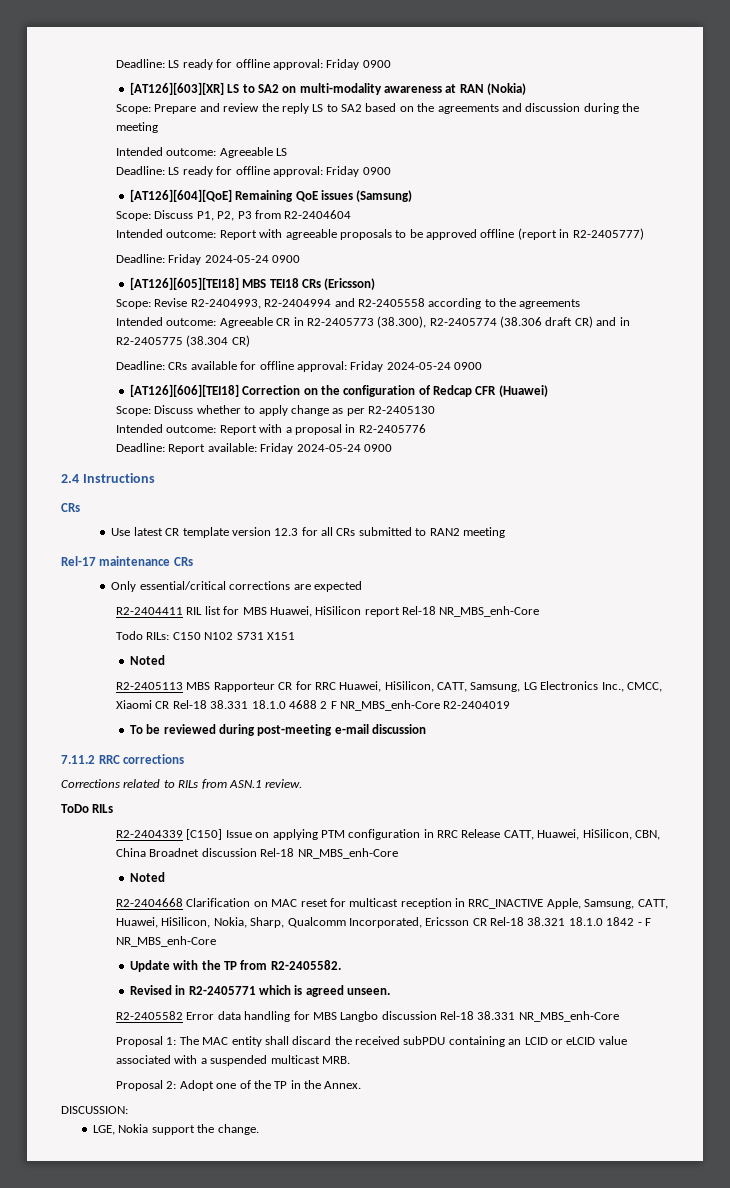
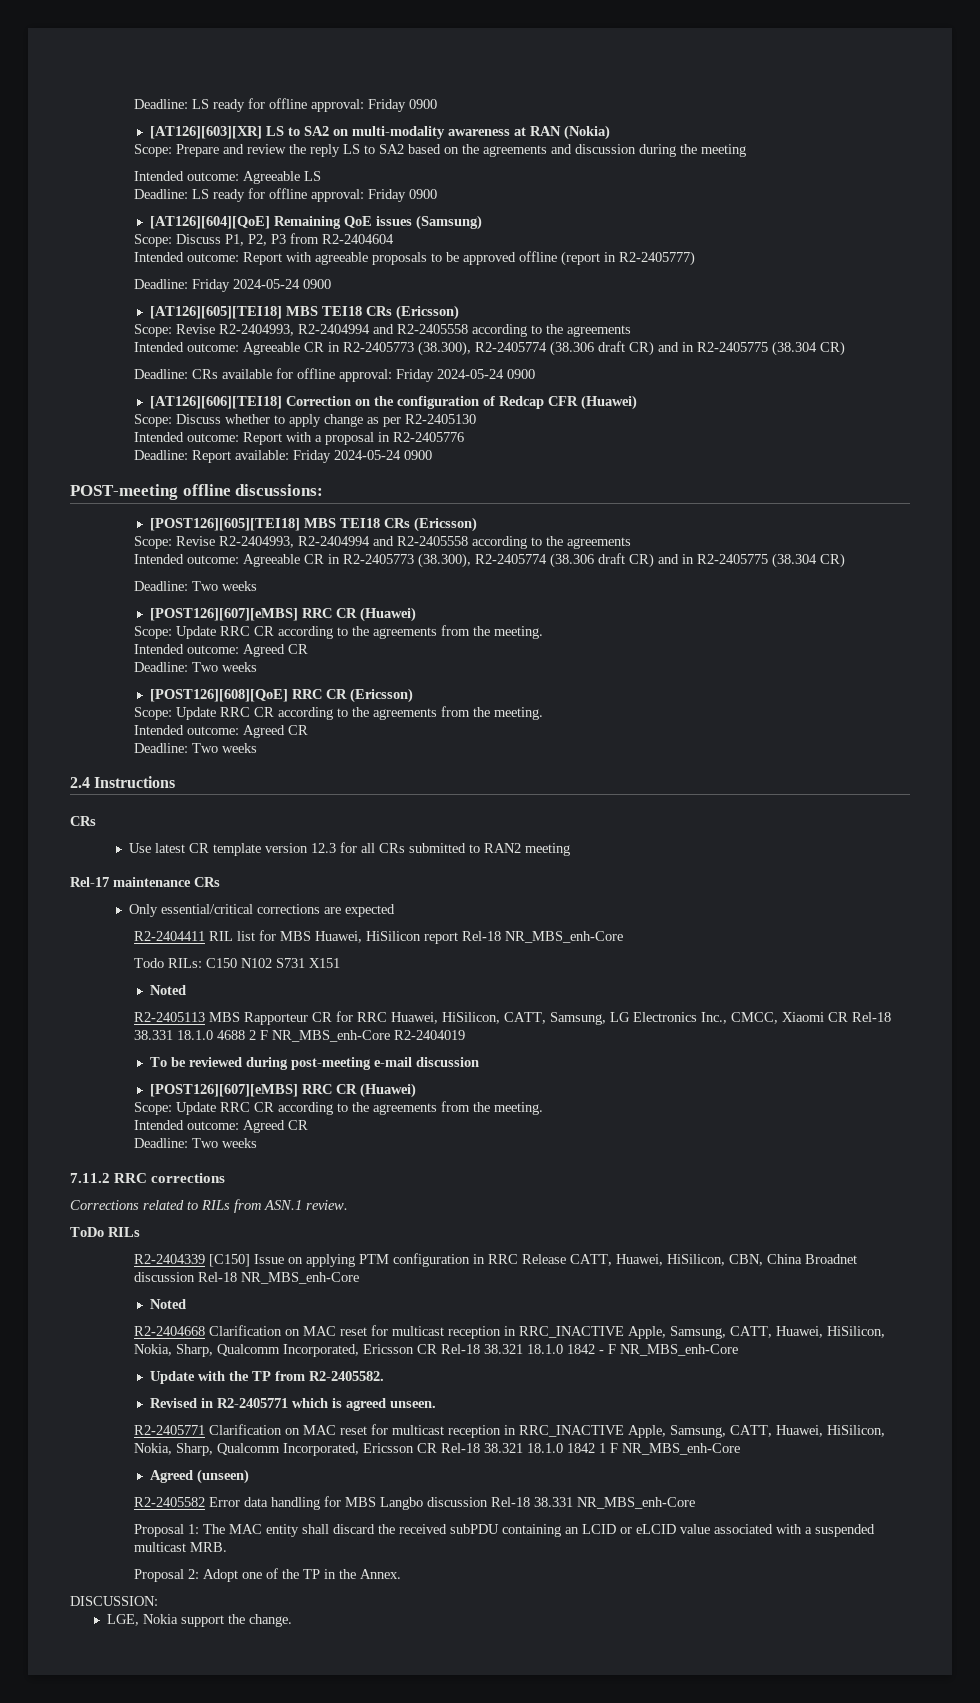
+ POST-meeting offline discussions:
+ [POST126][605][TEI18] MBS TEI18 CRs (Ericsson)
+ Scope: Revise R2-2404993, R2-2404994 and R2-2405558 according to the agreements
+ Intended outcome: Agreeable CR in R2-2405773 (38.300), R2-2405774 (38.306 draft CR) and in R2-2405775 (38.304 CR)
+ Deadline: Two weeks
+ [POST126][607][eMBS] RRC CR (Huawei)
+ Scope: Update RRC CR according to the agreements from the meeting.
+ Intended outcome: Agreed CR
+ Deadline: Two weeks
+ [POST126][608][QoE] RRC CR (Ericsson)
+ Scope: Update RRC CR according to the agreements from the meeting.
+ Intended outcome: Agreed CR
+ Deadline: Two weeks
  To be reviewed during post-meeting e-mail discussion
+ [POST126][607][eMBS] RRC CR (Huawei)
+ Scope: Update RRC CR according to the agreements from the meeting.
+ Intended outcome: Agreed CR
+ Deadline: Two weeks
+ R2-2405771 Clarification on MAC reset for multicast reception in RRC_INACTIVE Apple, Samsung, CATT, Huawei, HiSilicon, Nokia, Sharp, Qualcomm Incorporated, Ericsson CR Rel-18 38.321 18.1.0 1842 1 F NR_MBS_enh-Core
+ Agreed (unseen)

